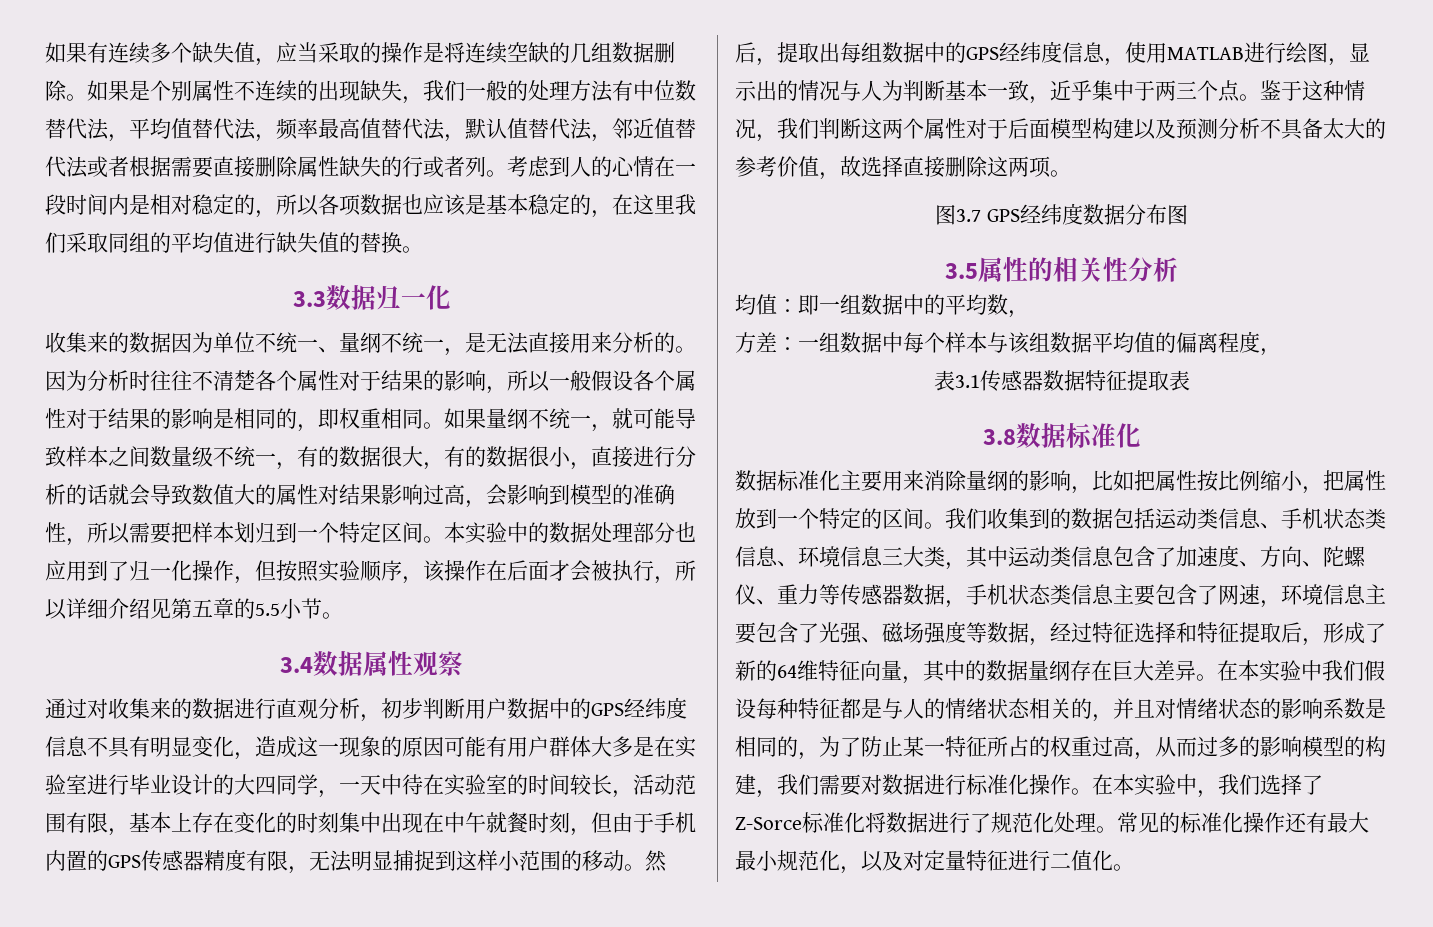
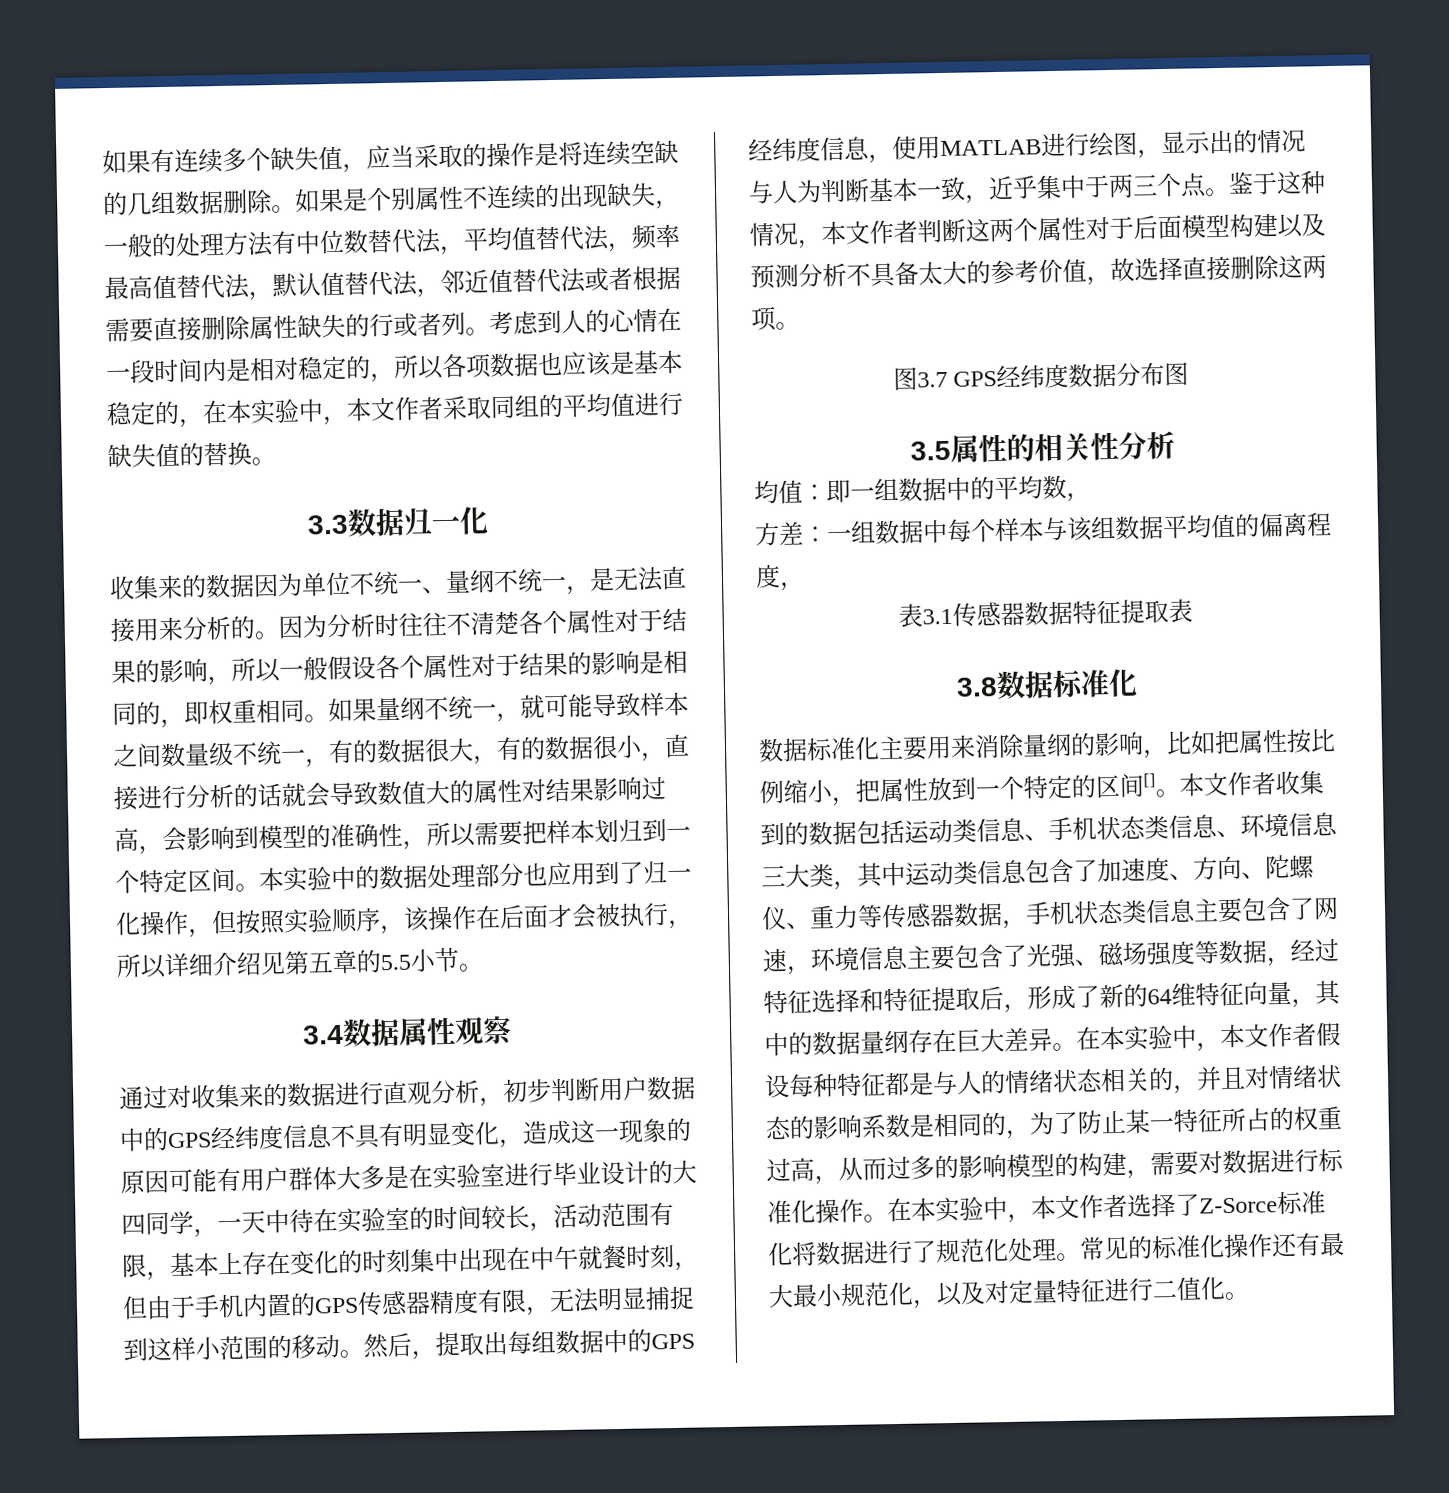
- 如果是个别属性不连续的出现缺失，我们一般的处理方法有中位数替代法，平均值替代法，频率最高值替代法，默认值替代法，邻近值替代法或者根据需要直接删除属性缺失的行或者列。
+ 如果是个别属性不连续的出现缺失，一般的处理方法有中位数替代法，平均值替代法，频率最高值替代法，默认值替代法，邻近值替代法或者根据需要直接删除属性缺失的行或者列。
- 考虑到人的心情在一段时间内是相对稳定的，所以各项数据也应该是基本稳定的，在这里我们采取同组的平均值进行缺失值的替换。
+ 考虑到人的心情在一段时间内是相对稳定的，所以各项数据也应该是基本稳定的，在本实验中，本文作者采取同组的平均值进行缺失值的替换。
- 鉴于这种情况，我们判断这两个属性对于后面模型构建以及预测分析不具备太大的参考价值，故选择直接删除这两项。
+ 鉴于这种情况，本文作者判断这两个属性对于后面模型构建以及预测分析不具备太大的参考价值，故选择直接删除这两项。
- 数据标准化主要用来消除量纲的影响，比如把属性按比例缩小，把属性放到一个特定的区间。我们收集到的数据包括运动类信息、手机状态类信息、环境信息三大类，其中运动类信息包含了加速度、方向、陀螺仪、重力等传感器数据，手机状态类信息主要包含了网速，环境信息主要包含了光强、磁场强度等数据，经过特征选择和特征提取后，形成了新的64维特征向量，其中的数据量纲存在巨大差异。
+ 数据标准化主要用来消除量纲的影响，比如把属性按比例缩小，把属性放到一个特定的区间[]。本文作者收集到的数据包括运动类信息、手机状态类信息、环境信息三大类，其中运动类信息包含了加速度、方向、陀螺仪、重力等传感器数据，手机状态类信息主要包含了网速，环境信息主要包含了光强、磁场强度等数据，经过特征选择和特征提取后，形成了新的64维特征向量，其中的数据量纲存在巨大差异。
- 在本实验中我们假设每种特征都是与人的情绪状态相关的，并且对情绪状态的影响系数是相同的，为了防止某一特征所占的权重过高，从而过多的影响模型的构建，我们需要对数据进行标准化操作。
+ 在本实验中，本文作者假设每种特征都是与人的情绪状态相关的，并且对情绪状态的影响系数是相同的，为了防止某一特征所占的权重过高，从而过多的影响模型的构建，需要对数据进行标准化操作。
- 在本实验中，我们选择了Z-Sorce标准化将数据进行了规范化处理。
+ 在本实验中，本文作者选择了Z-Sorce标准化将数据进行了规范化处理。

